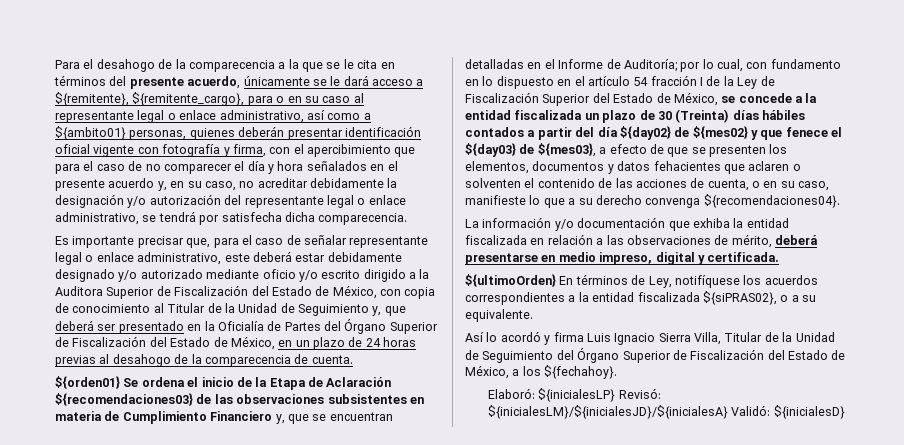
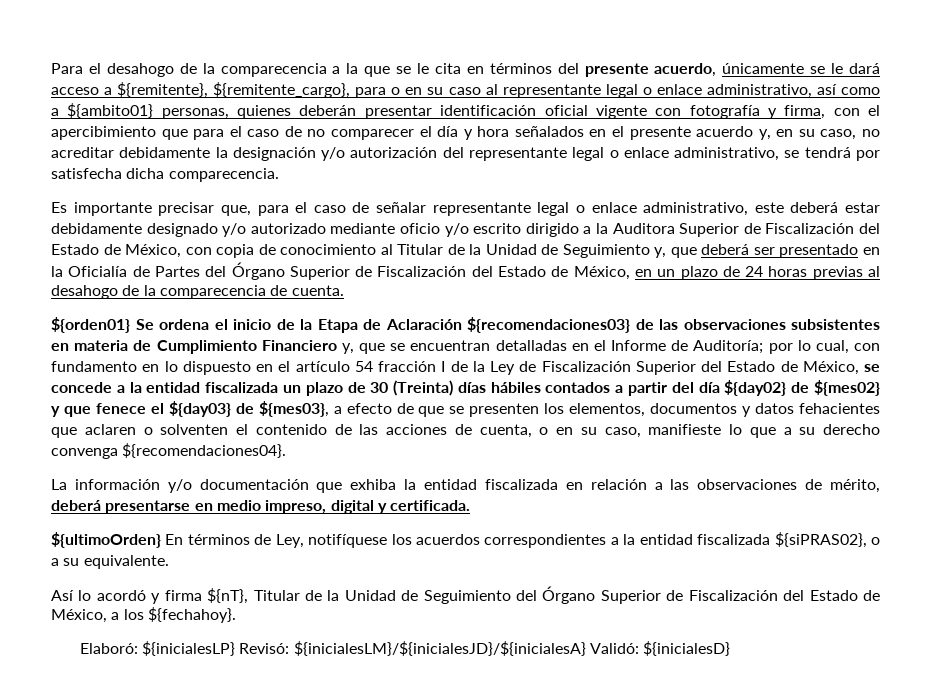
- Así lo acordó y firma Luis Ignacio Sierra Villa, Titular de la Unidad de Seguimiento del Órgano Superior de Fiscalización del Estado de México, a los ${fechahoy}.
+ Así lo acordó y firma ${nT}, Titular de la Unidad de Seguimiento del Órgano Superior de Fiscalización del Estado de México, a los ${fechahoy}.

